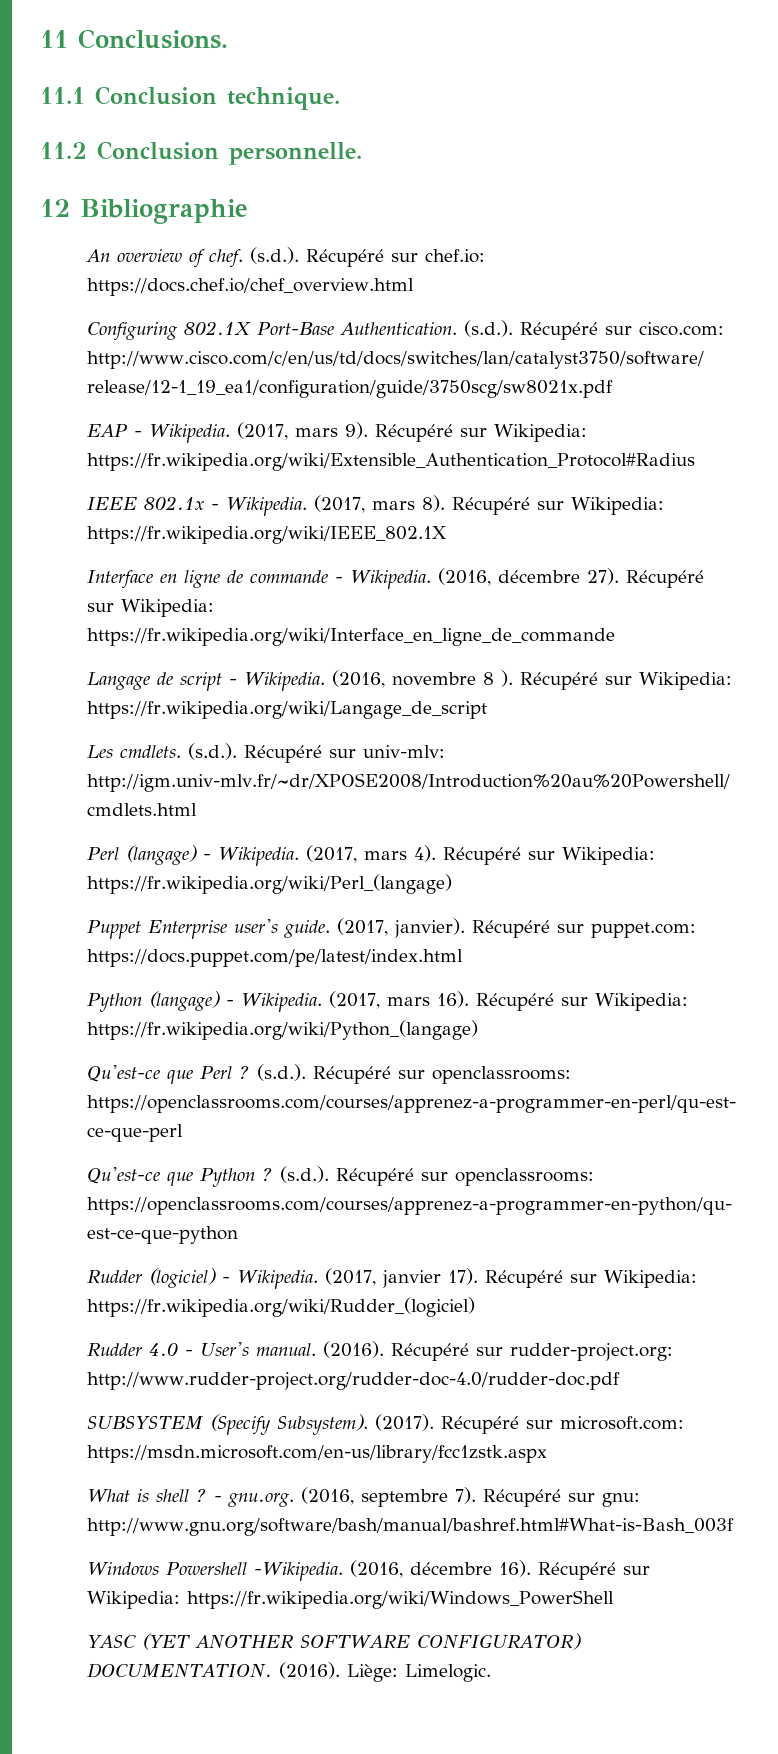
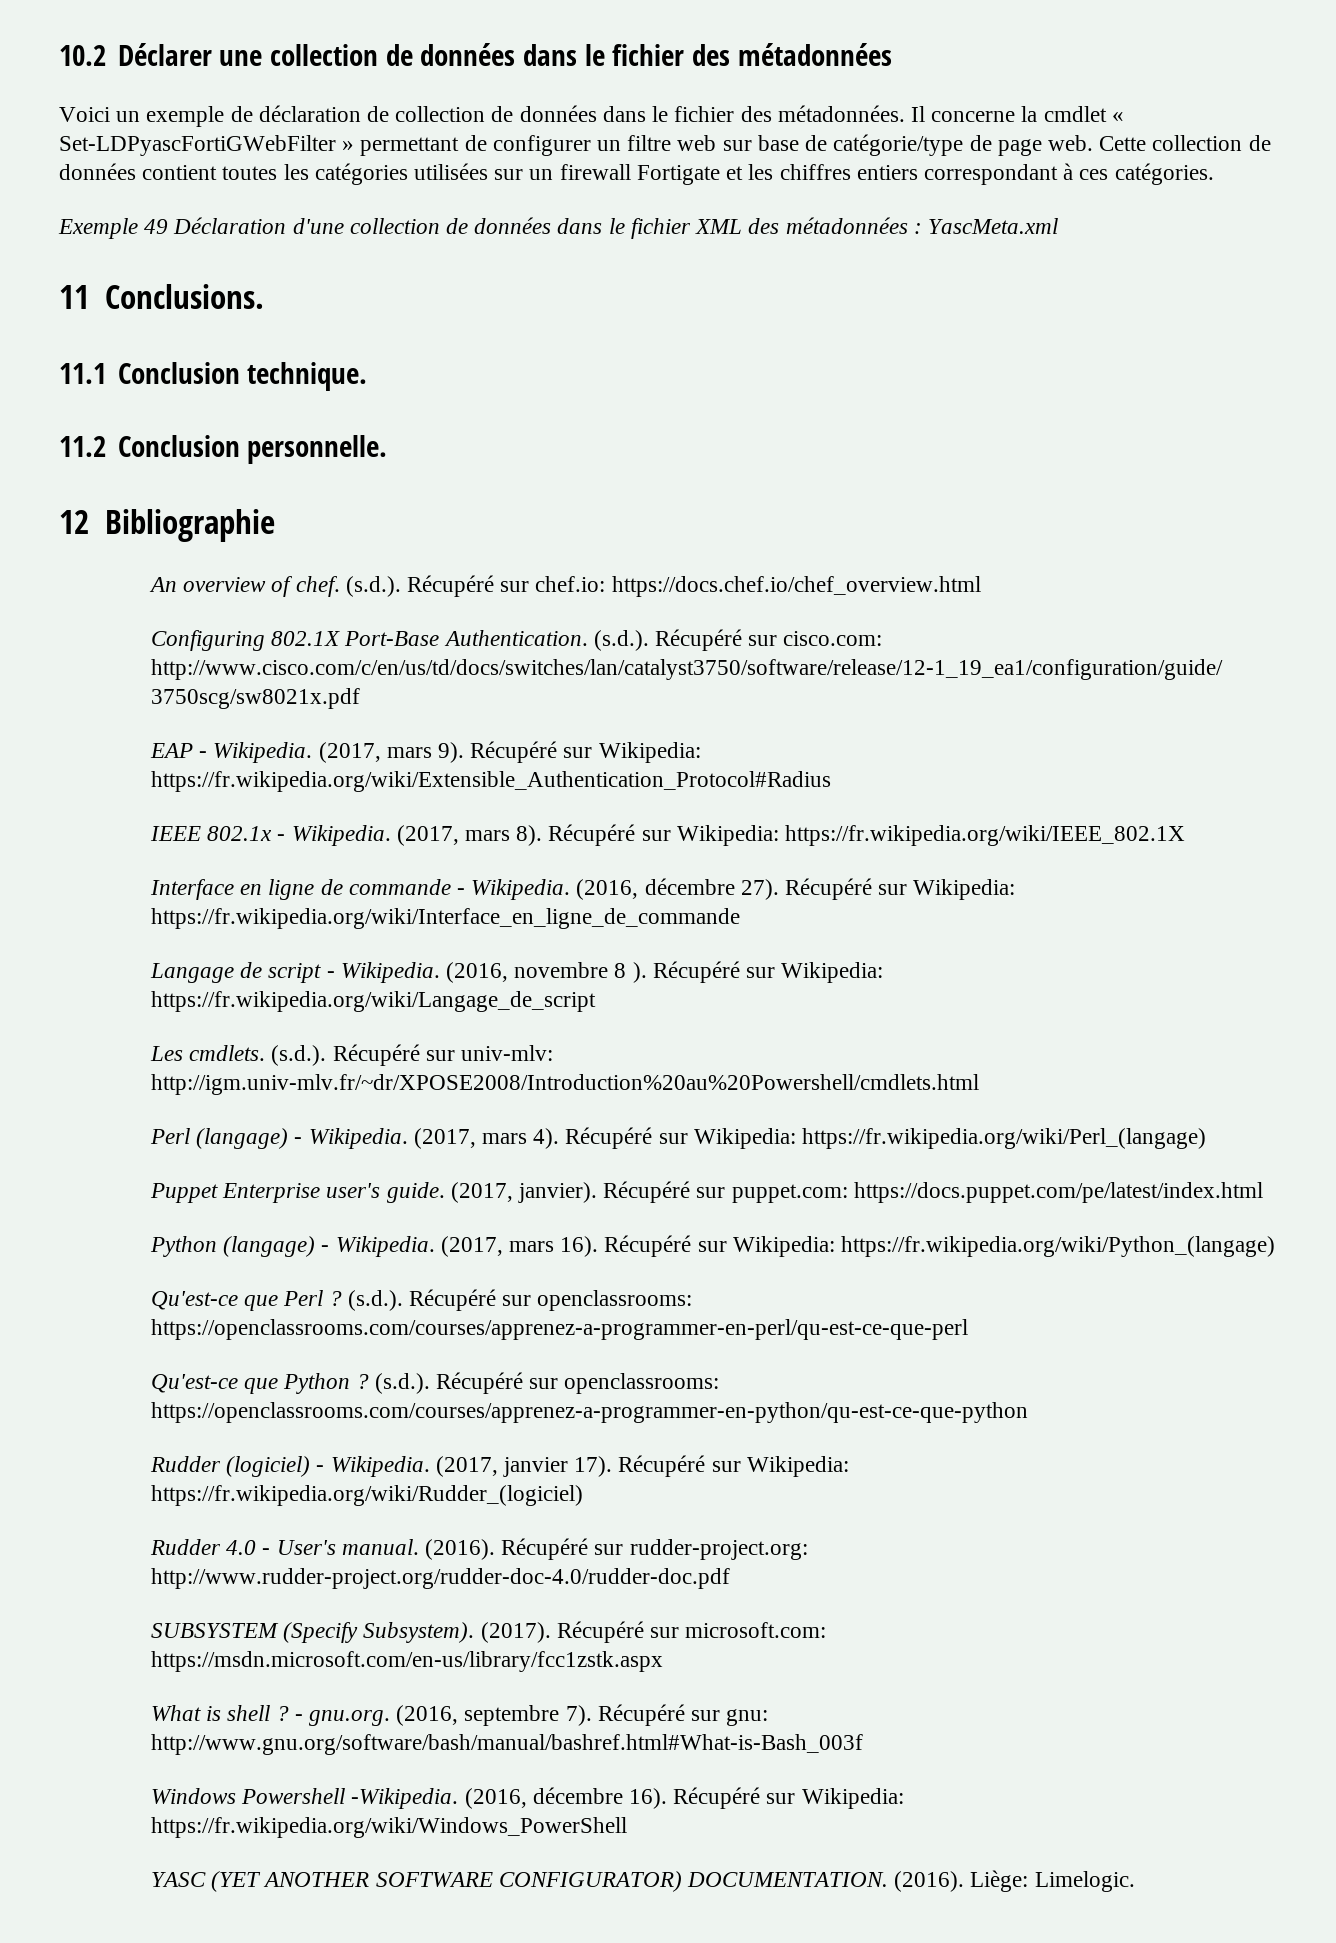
+ 10.2 Déclarer une collection de données dans le fichier des métadonnées
+ Voici un exemple de déclaration de collection de données dans le fichier des métadonnées. Il concerne la cmdlet « Set-LDPyascFortiGWebFilter » permettant de configurer un filtre web sur base de catégorie/type de page web. Cette collection de données contient toutes les catégories utilisées sur un firewall Fortigate et les chiffres entiers correspondant à ces catégories.
+ Exemple 49 Déclaration d'une collection de données dans le fichier XML des métadonnées : YascMeta.xml

